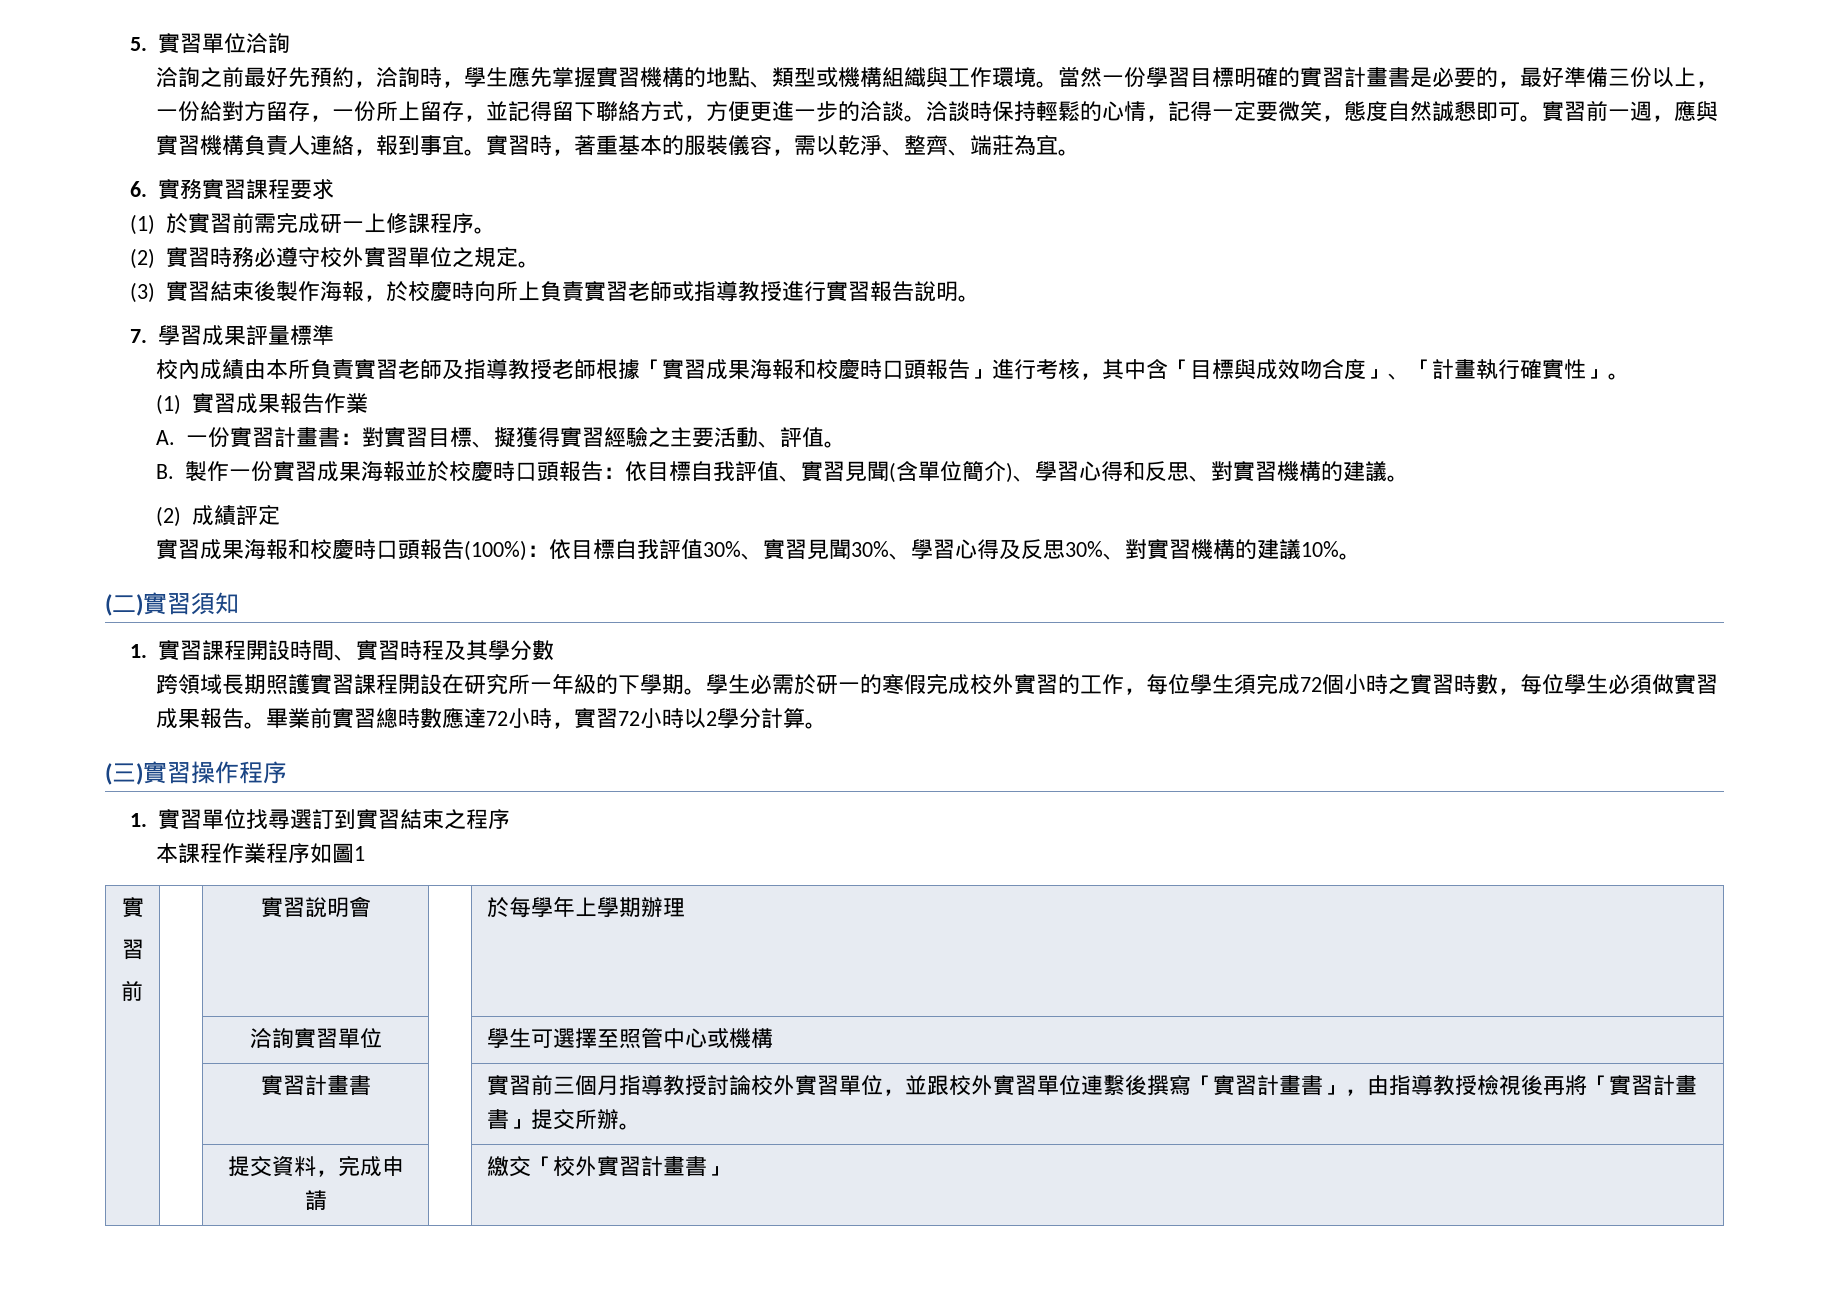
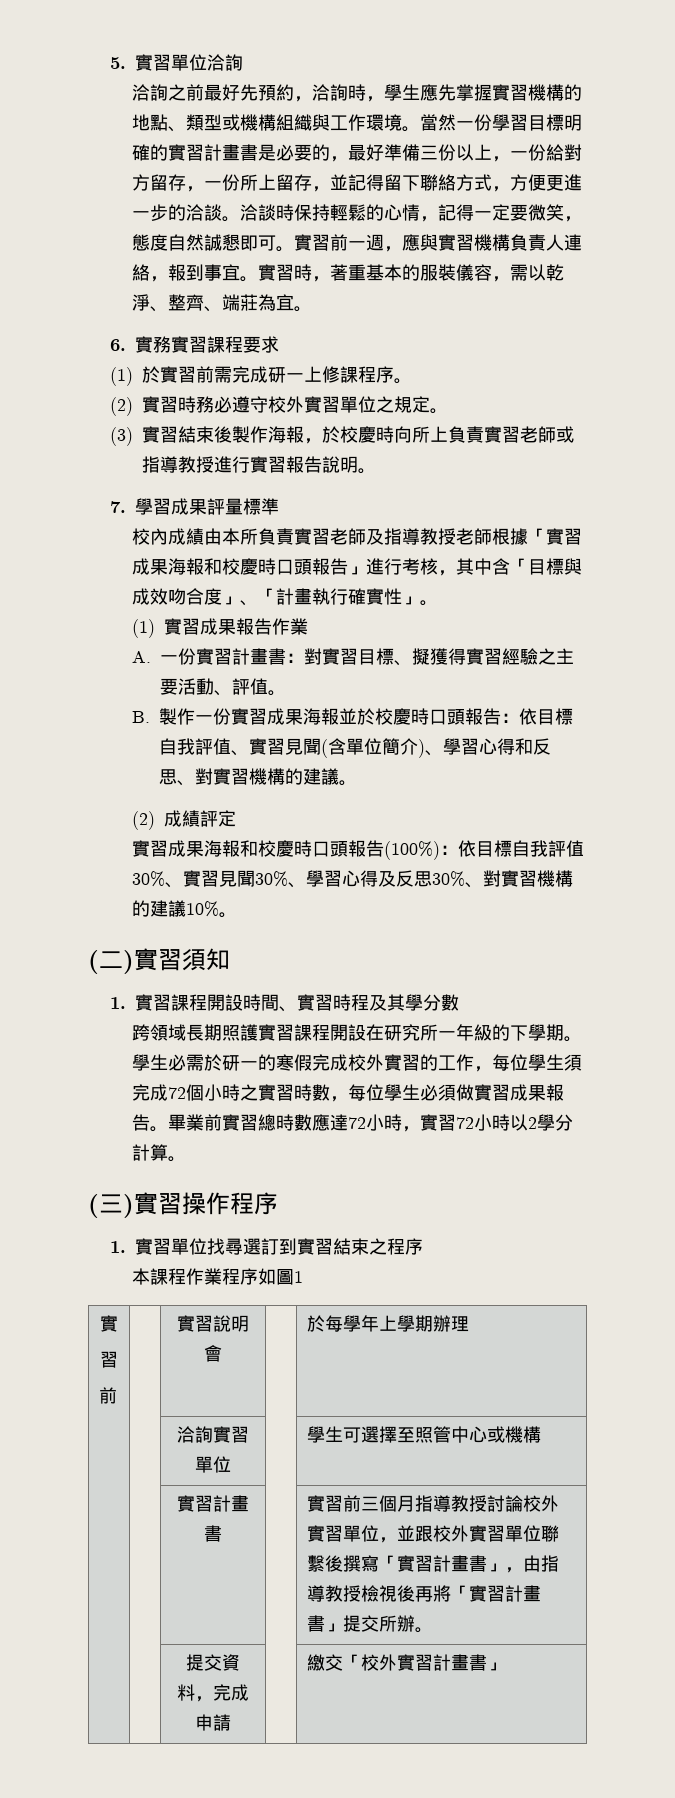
- | | 實習計畫書 | | 實習前三個月指導教授討論校外實習單位，並跟校外實習單位連繫後撰寫「實習計畫書」，由指導教授檢視後再將「實習計畫書」提交所辦。
+ | | 實習計畫書 | | 實習前三個月指導教授討論校外實習單位，並跟校外實習單位聯繫後撰寫「實習計畫書」，由指導教授檢視後再將「實習計畫書」提交所辦。

